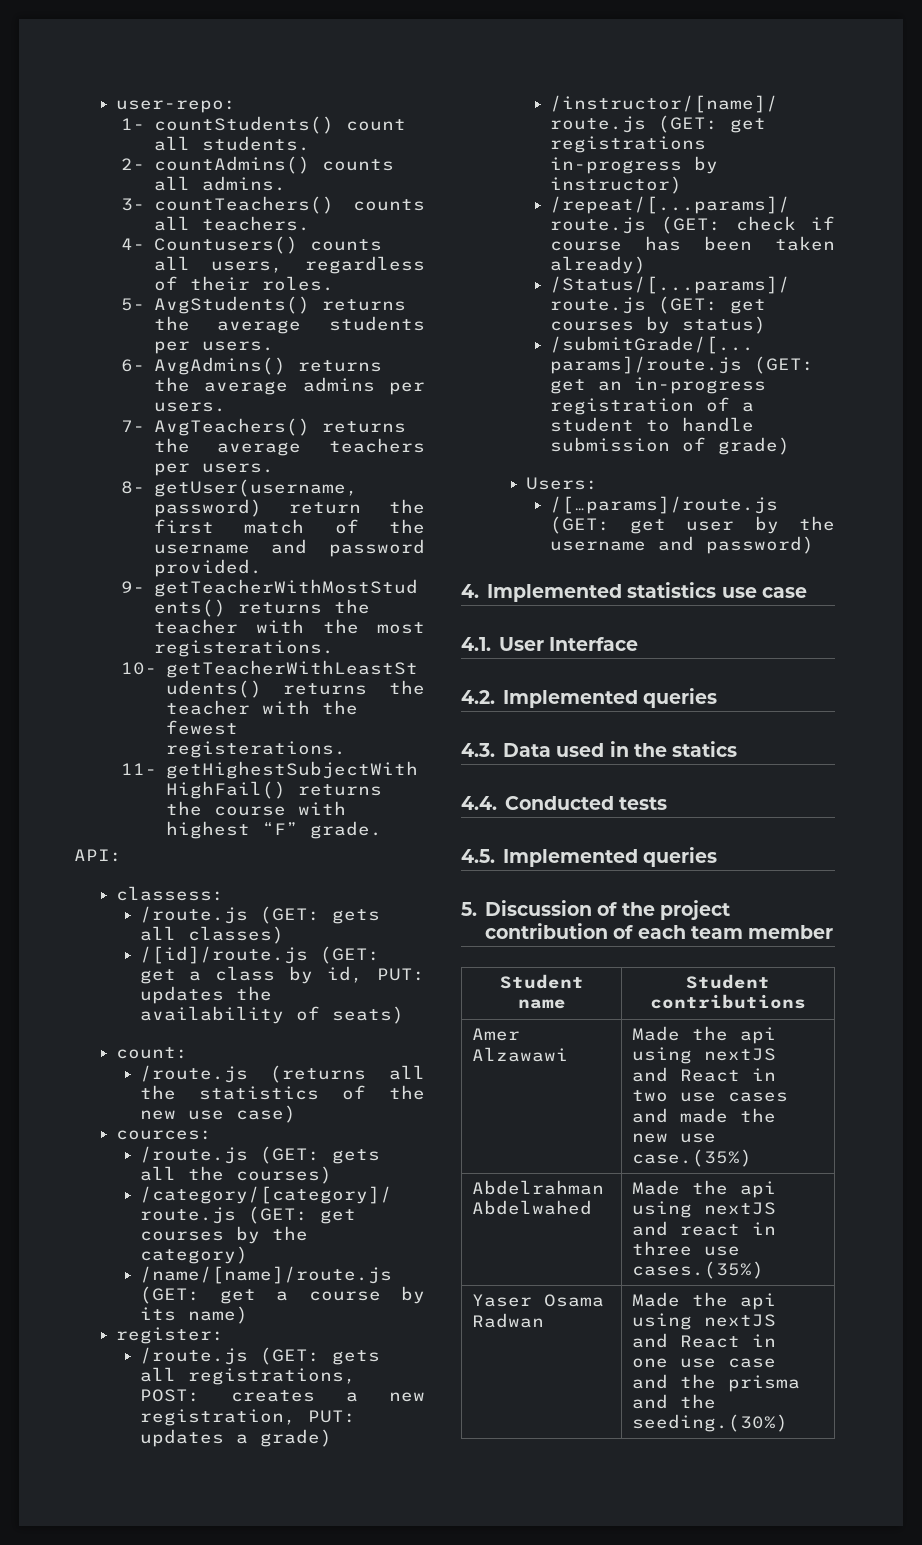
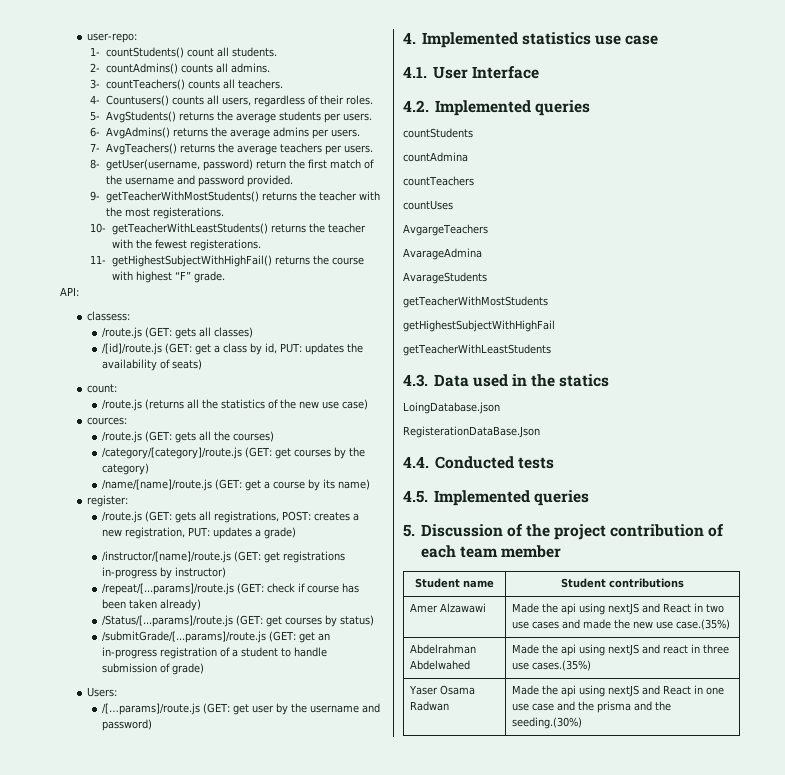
+ countStudents
+ countAdmina
+ countTeachers
+ countUses
+ AvgargeTeachers
+ AvarageAdmina
+ AvarageStudents
+ getTeacherWithMostStudents
+ getHighestSubjectWithHighFail
+ getTeacherWithLeastStudents
+ LoingDatabase.json
+ RegisterationDataBase.Json

